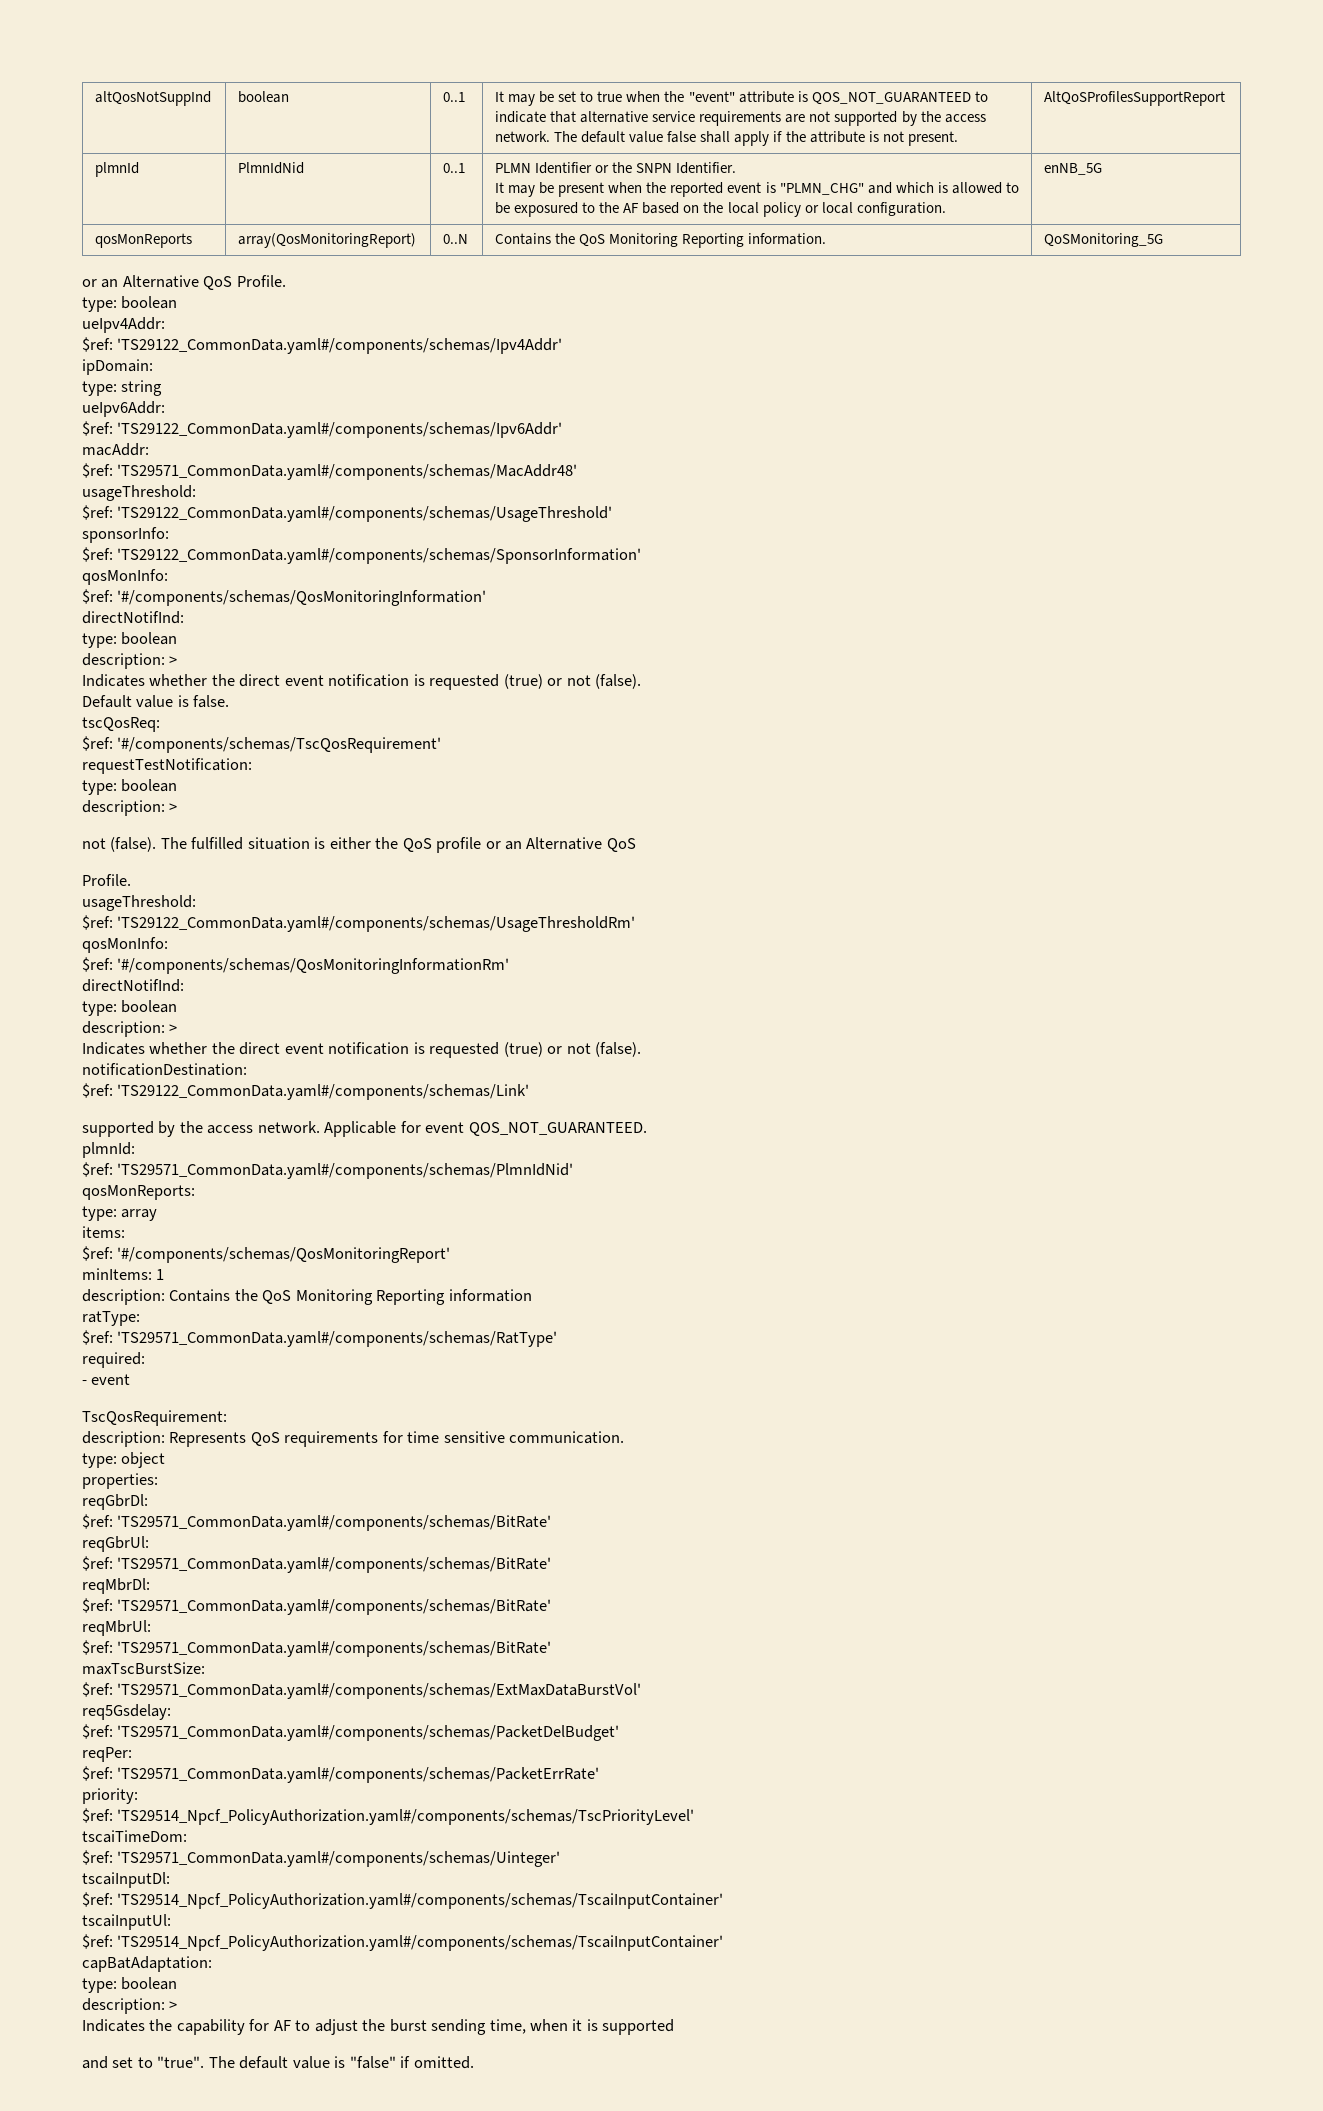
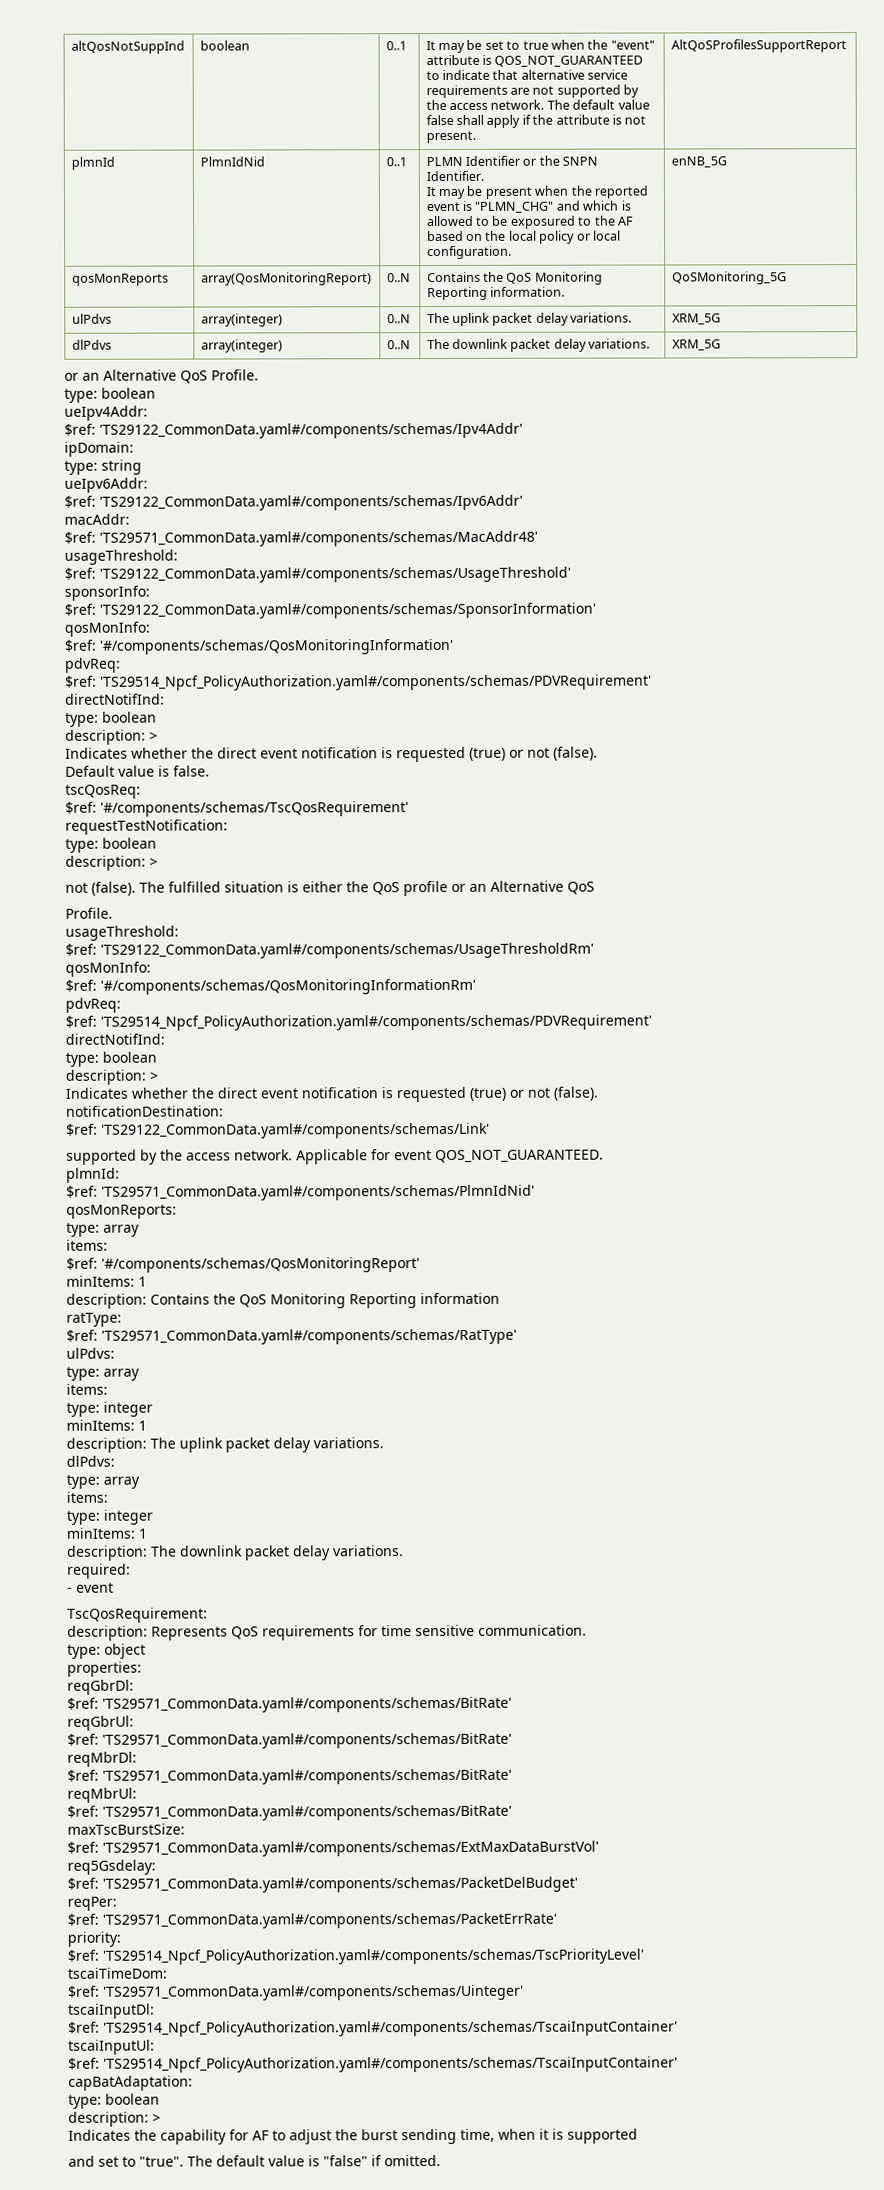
+ ulPdvs | array(integer) | 0..N | The uplink packet delay variations. | XRM_5G
+ dlPdvs | array(integer) | 0..N | The downlink packet delay variations. | XRM_5G
  $ref: '#/components/schemas/QosMonitoringInformation'
+ pdvReq:
+ $ref: 'TS29514_Npcf_PolicyAuthorization.yaml#/components/schemas/PDVRequirement'
  $ref: '#/components/schemas/QosMonitoringInformationRm'
+ pdvReq:
+ $ref: 'TS29514_Npcf_PolicyAuthorization.yaml#/components/schemas/PDVRequirement'
+ ulPdvs:
+ type: array
+ items:
+ type: integer
+ minItems: 1
+ description: The uplink packet delay variations.
+ dlPdvs:
+ type: array
+ items:
+ type: integer
+ minItems: 1
+ description: The downlink packet delay variations.

